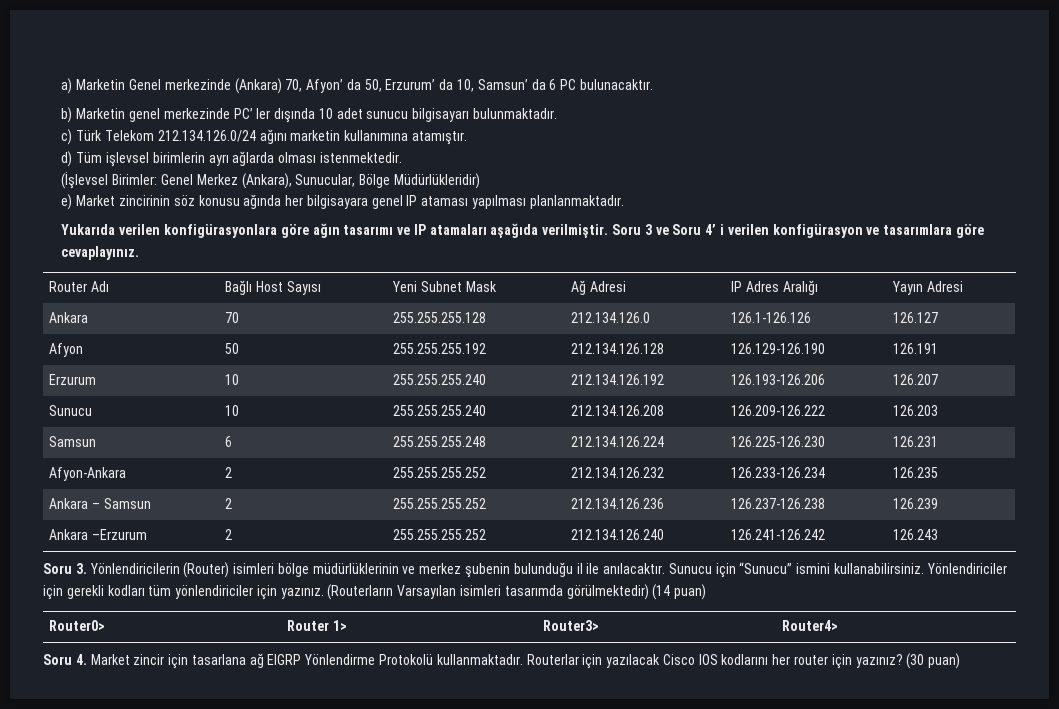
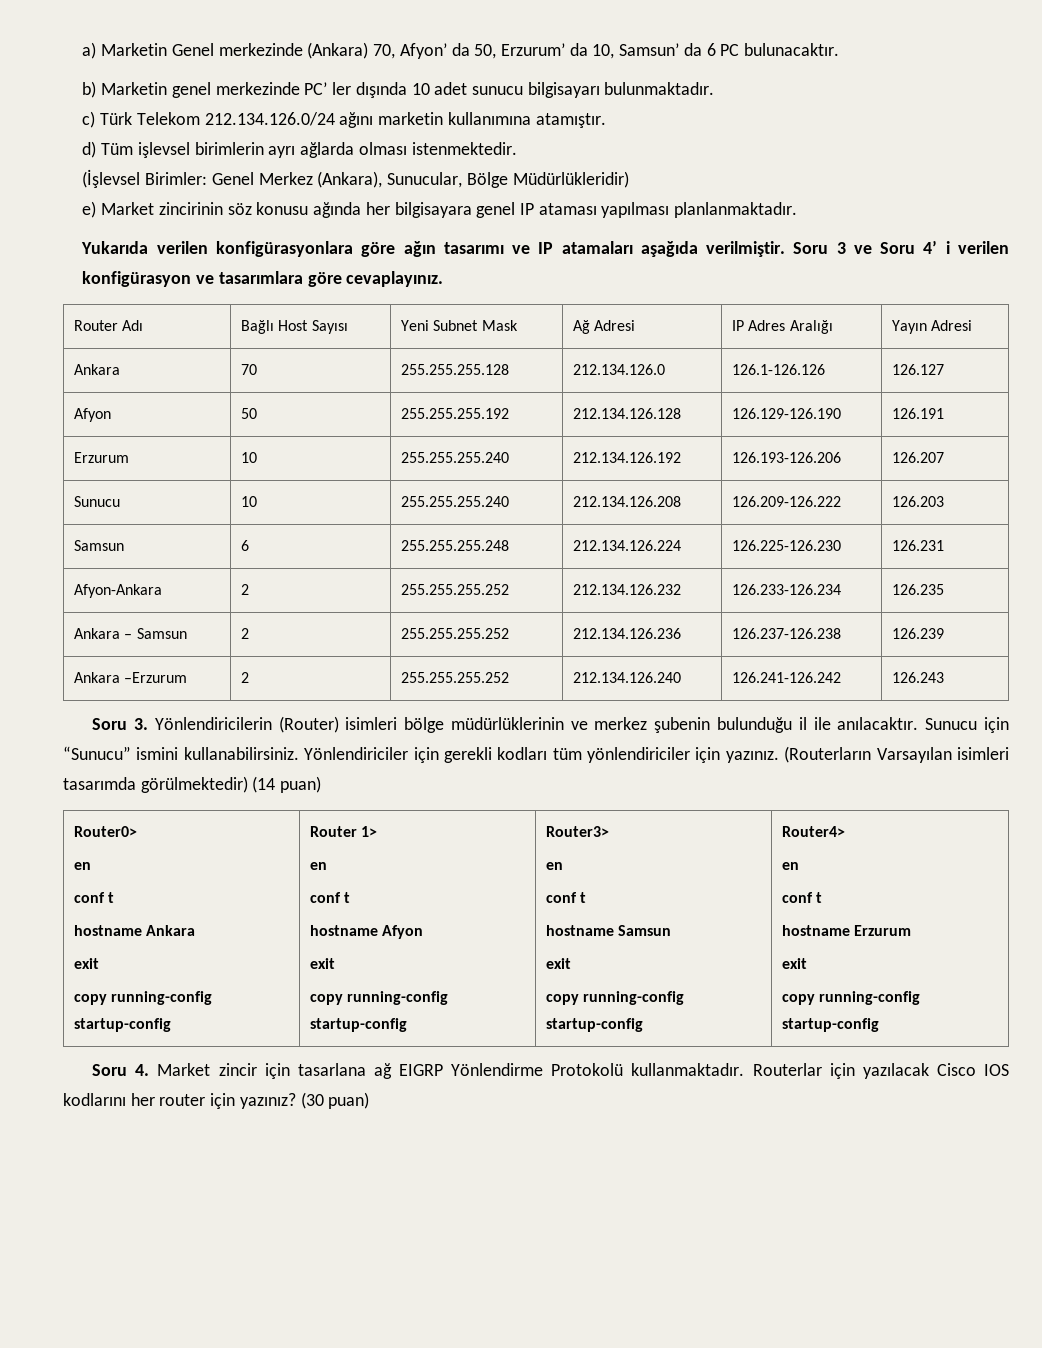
- Router0> | Router 1> | Router3> | Router4>
+ Router0>
+ en
+ conf t
+ hostname Ankara
+ exit
+ copy running-config startup-config | Router 1>
+ en
+ conf t
+ hostname Afyon
+ exit
+ copy running-config startup-config | Router3>
+ en
+ conf t
+ hostname Samsun
+ exit
+ copy running-config startup-config | Router4>
+ en
+ conf t
+ hostname Erzurum
+ exit
+ copy running-config startup-config

